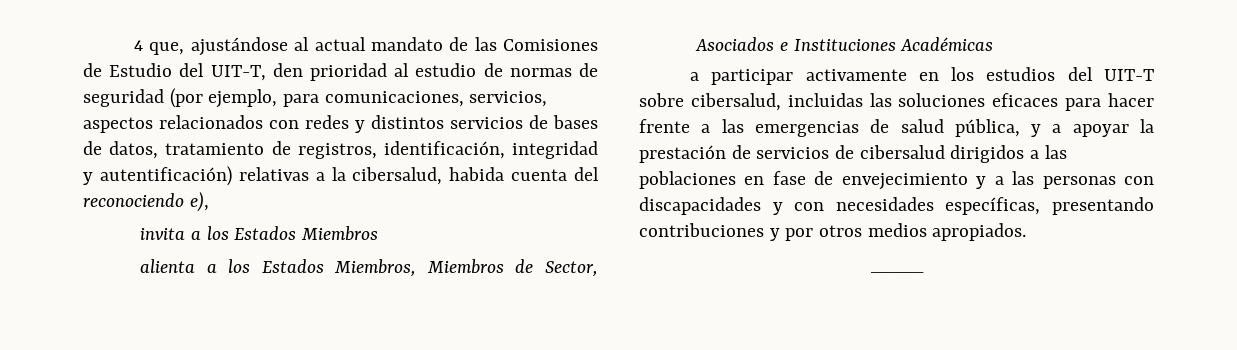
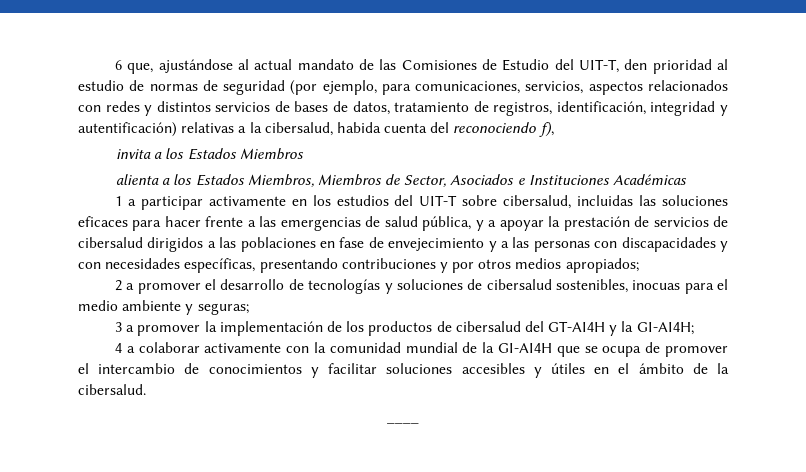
- 4 que, ajustándose al actual mandato de las Comisiones de Estudio del UIT-T, den prioridad al estudio de normas de seguridad (por ejemplo, para comunicaciones, servicios, aspectos relacionados con redes y distintos servicios de bases de datos, tratamiento de registros, identificación, integridad y autentificación) relativas a la cibersalud, habida cuenta del reconociendo e),
+ 6 que, ajustándose al actual mandato de las Comisiones de Estudio del UIT-T, den prioridad al estudio de normas de seguridad (por ejemplo, para comunicaciones, servicios, aspectos relacionados con redes y distintos servicios de bases de datos, tratamiento de registros, identificación, integridad y autentificación) relativas a la cibersalud, habida cuenta del reconociendo f),
- a participar activamente en los estudios del UIT-T sobre cibersalud, incluidas las soluciones eficaces para hacer frente a las emergencias de salud pública, y a apoyar la prestación de servicios de cibersalud dirigidos a las poblaciones en fase de envejecimiento y a las personas con discapacidades y con necesidades específicas, presentando contribuciones y por otros medios apropiados.
+ 1 a participar activamente en los estudios del UIT-T sobre cibersalud, incluidas las soluciones eficaces para hacer frente a las emergencias de salud pública, y a apoyar la prestación de servicios de cibersalud dirigidos a las poblaciones en fase de envejecimiento y a las personas con discapacidades y con necesidades específicas, presentando contribuciones y por otros medios apropiados;
+ 2 a promover el desarrollo de tecnologías y soluciones de cibersalud sostenibles, inocuas para el medio ambiente y seguras;
+ 3 a promover la implementación de los productos de cibersalud del GT-AI4H y la GI-AI4H;
+ 4 a colaborar activamente con la comunidad mundial de la GI-AI4H que se ocupa de promover el intercambio de conocimientos y facilitar soluciones accesibles y útiles en el ámbito de la cibersalud.

